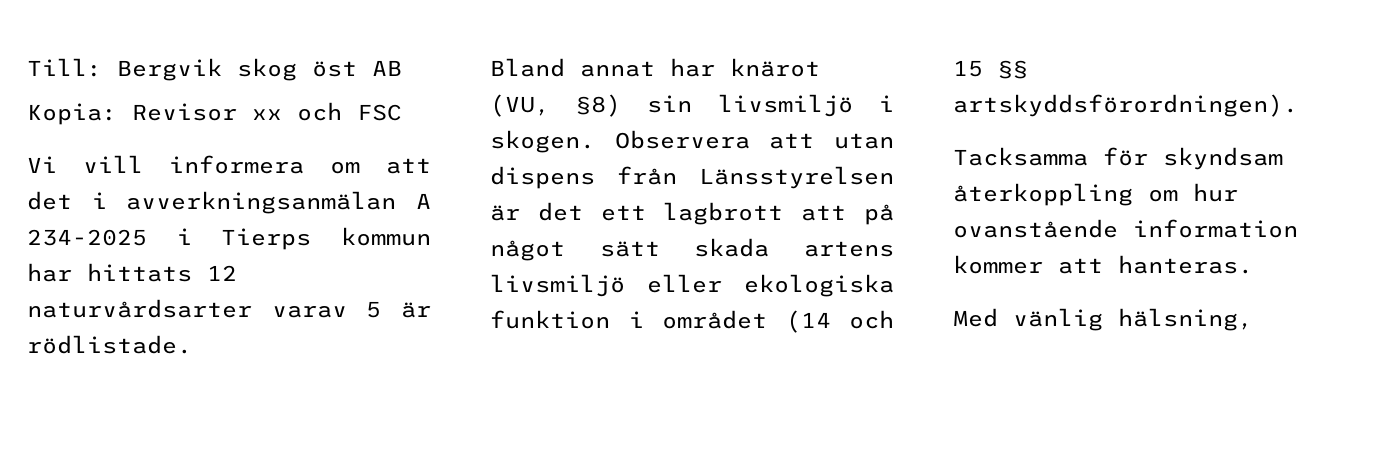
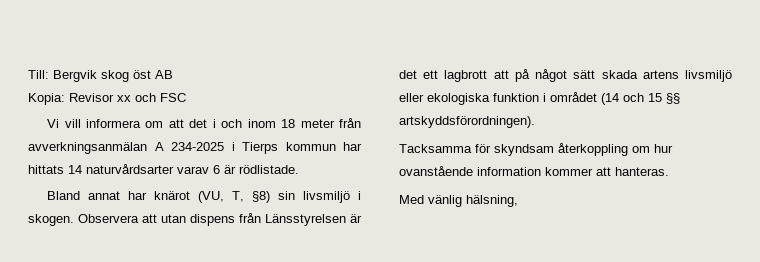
- Vi vill informera om att det i avverkningsanmälan A 234-2025 i Tierps kommun har hittats 12 naturvårdsarter varav 5 är rödlistade.
+ Vi vill informera om att det i och inom 18 meter från avverkningsanmälan A 234-2025 i Tierps kommun har hittats 14 naturvårdsarter varav 6 är rödlistade.
- Bland annat har knärot (VU, §8) sin livsmiljö i skogen.
+ Bland annat har knärot (VU, T, §8) sin livsmiljö i skogen.

